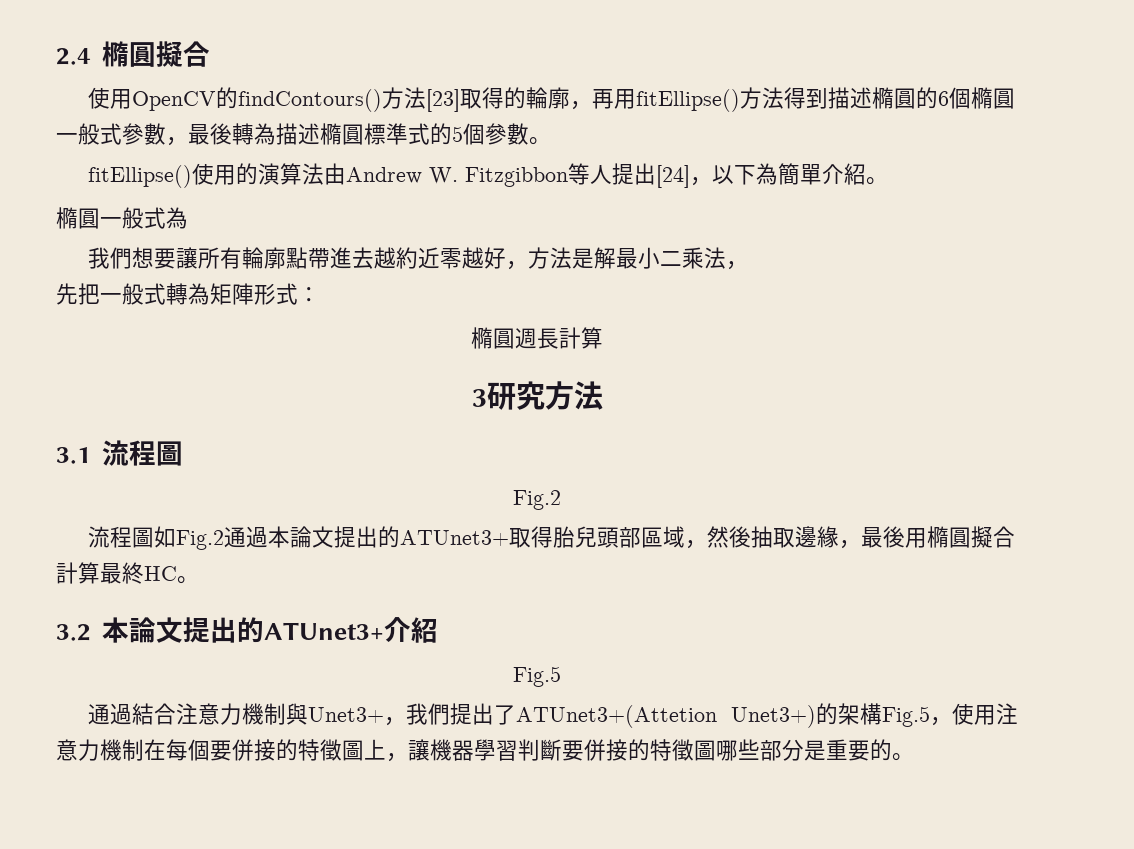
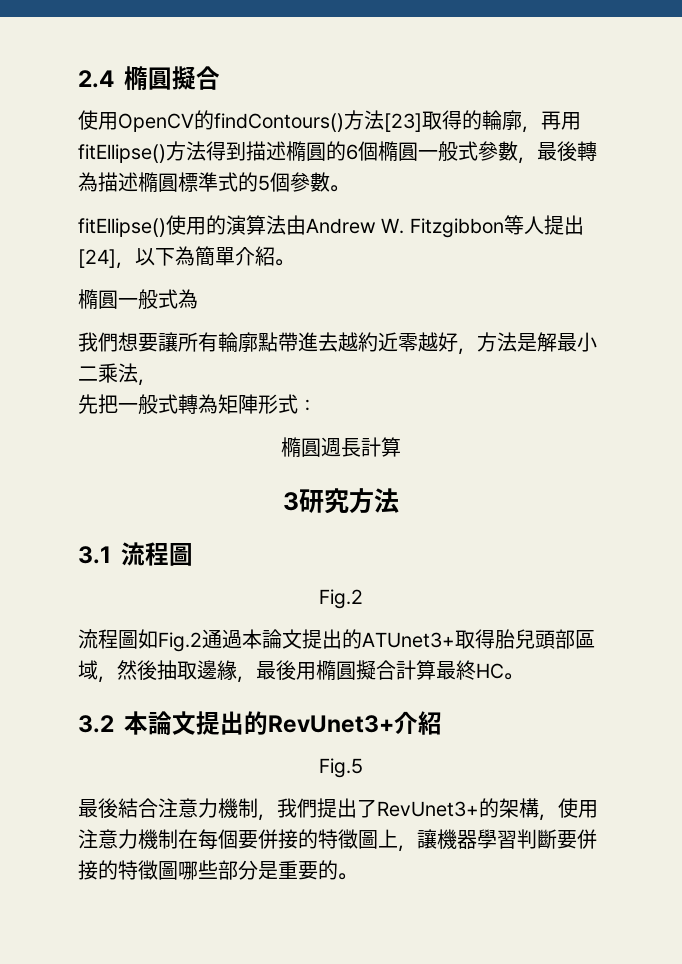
- 3.2本論文提出的ATUnet3+介紹
+ 3.2本論文提出的RevUnet3+介紹
- 通過結合注意力機制與Unet3+，我們提出了ATUnet3+(Attetion Unet3+)的架構Fig.5，使用注意力機制在每個要併接的特徵圖上，讓機器學習判斷要併接的特徵圖哪些部分是重要的。
+ 最後結合注意力機制，我們提出了RevUnet3+的架構，使用注意力機制在每個要併接的特徵圖上，讓機器學習判斷要併接的特徵圖哪些部分是重要的。

